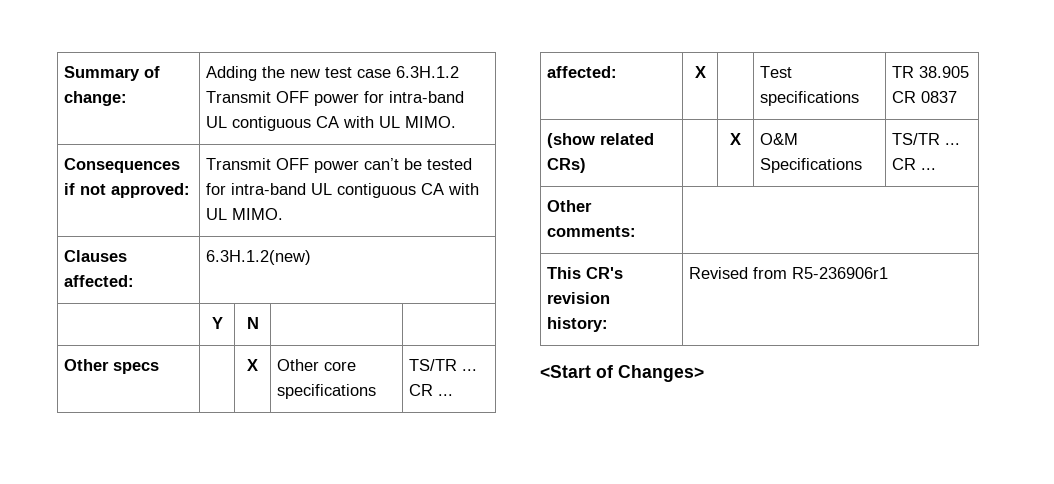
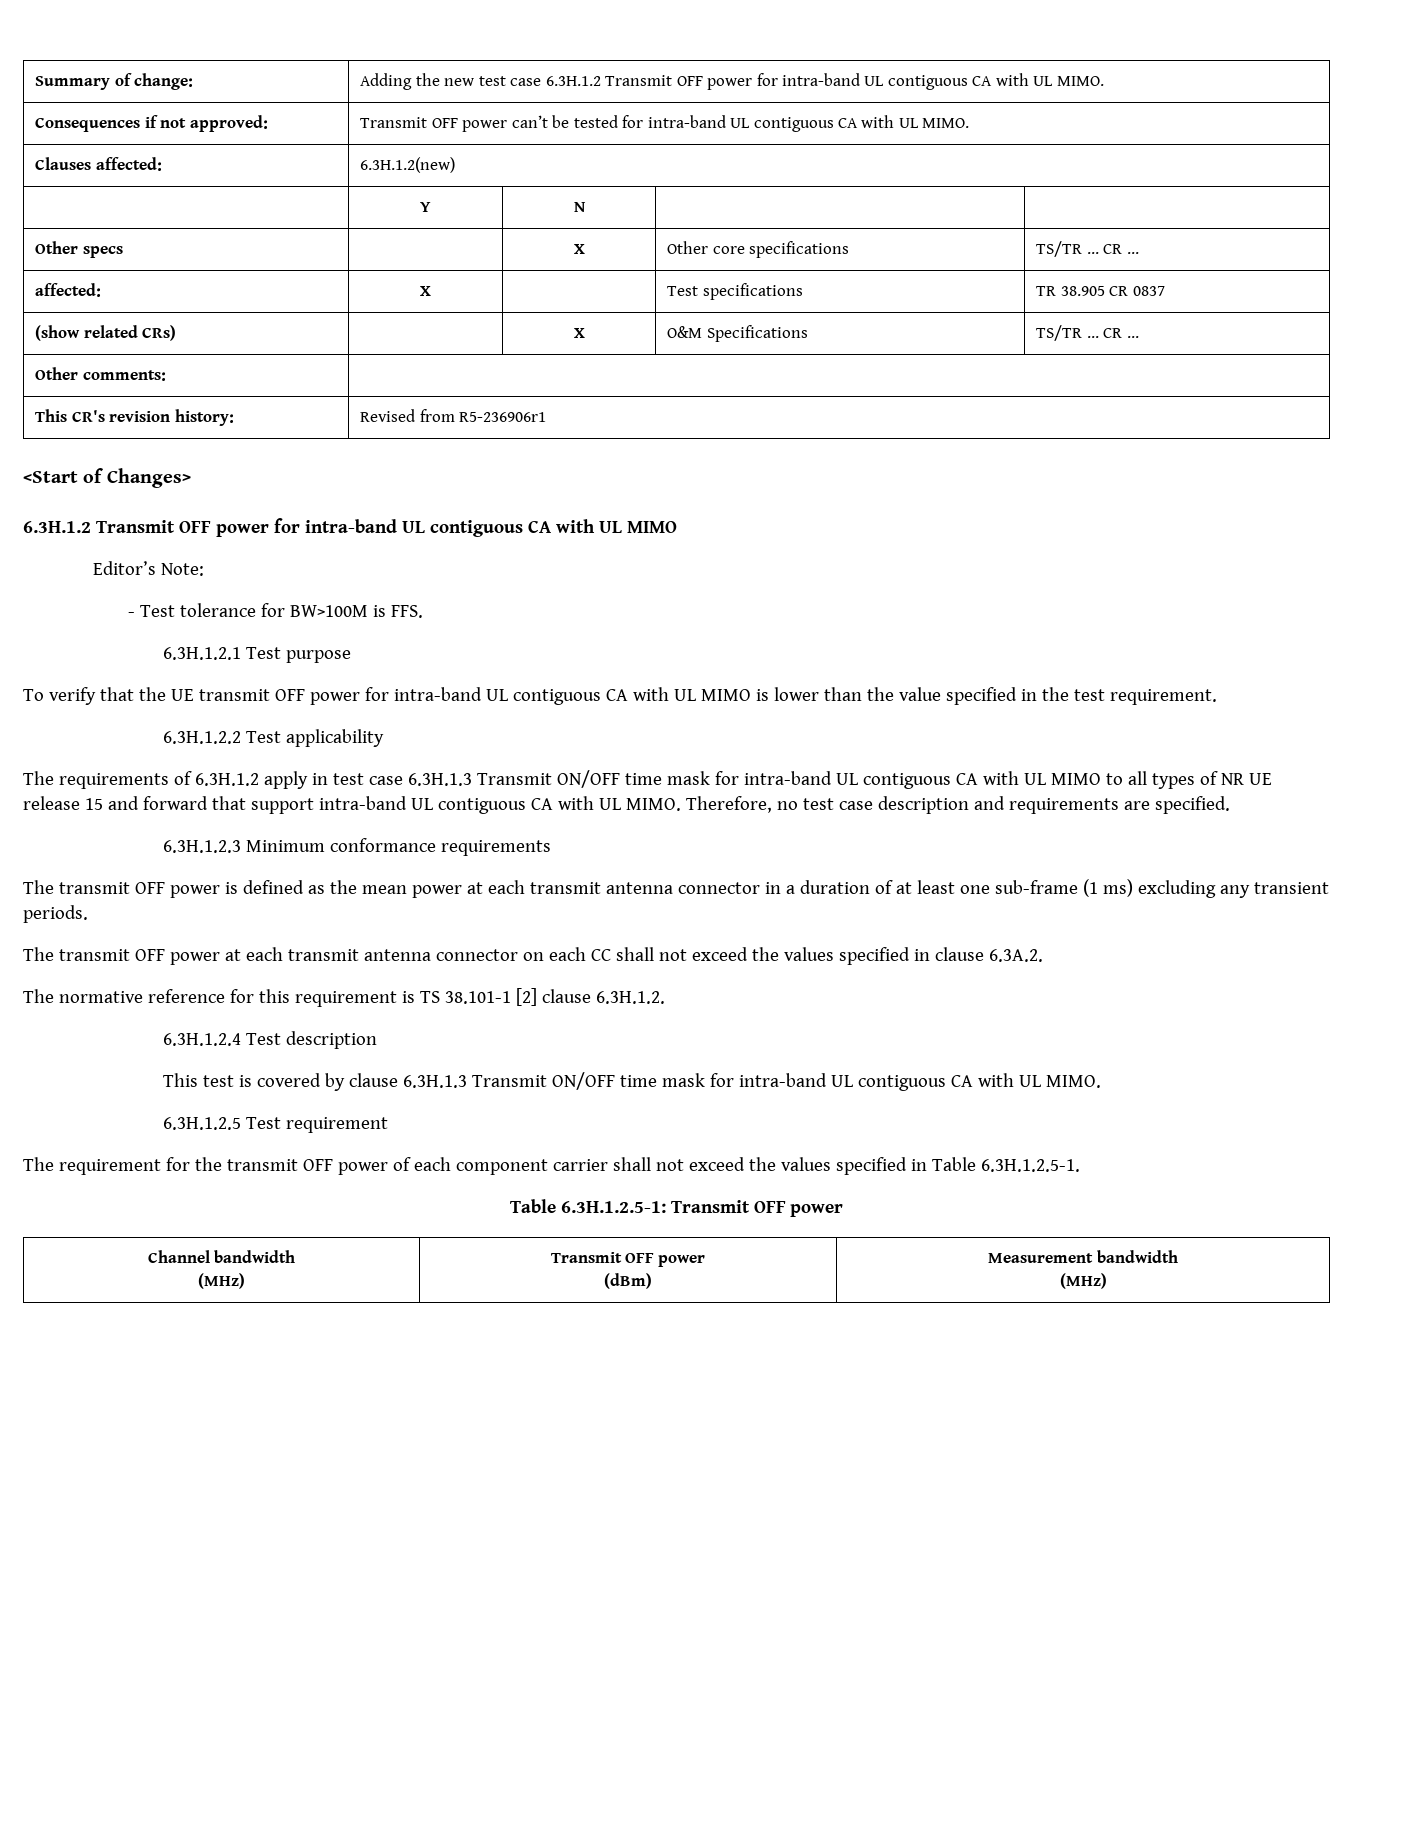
+ 6.3H.1.2 Transmit OFF power for intra-band UL contiguous CA with UL MIMO
+ Editor’s Note:
+ - Test tolerance for BW>100M is FFS.
+ 6.3H.1.2.1 Test purpose
+ To verify that the UE transmit OFF power for intra-band UL contiguous CA with UL MIMO is lower than the value specified in the test requirement.
+ 6.3H.1.2.2 Test applicability
+ The requirements of 6.3H.1.2 apply in test case 6.3H.1.3 Transmit ON/OFF time mask for intra-band UL contiguous CA with UL MIMO to all types of NR UE release 15 and forward that support intra-band UL contiguous CA with UL MIMO. Therefore, no test case description and requirements are specified.
+ 6.3H.1.2.3 Minimum conformance requirements
+ The transmit OFF power is defined as the mean power at each transmit antenna connector in a duration of at least one sub-frame (1 ms) excluding any transient periods.
+ The transmit OFF power at each transmit antenna connector on each CC shall not exceed the values specified in clause 6.3A.2.
+ The normative reference for this requirement is TS 38.101-1 [2] clause 6.3H.1.2.
+ 6.3H.1.2.4 Test description
+ This test is covered by clause 6.3H.1.3 Transmit ON/OFF time mask for intra-band UL contiguous CA with UL MIMO.
+ 6.3H.1.2.5 Test requirement
+ The requirement for the transmit OFF power of each component carrier shall not exceed the values specified in Table 6.3H.1.2.5-1.
+ Table 6.3H.1.2.5-1: Transmit OFF power
+ Channel bandwidth
+ (MHz) | Transmit OFF power
+ (dBm) | Measurement bandwidth
+ (MHz)

